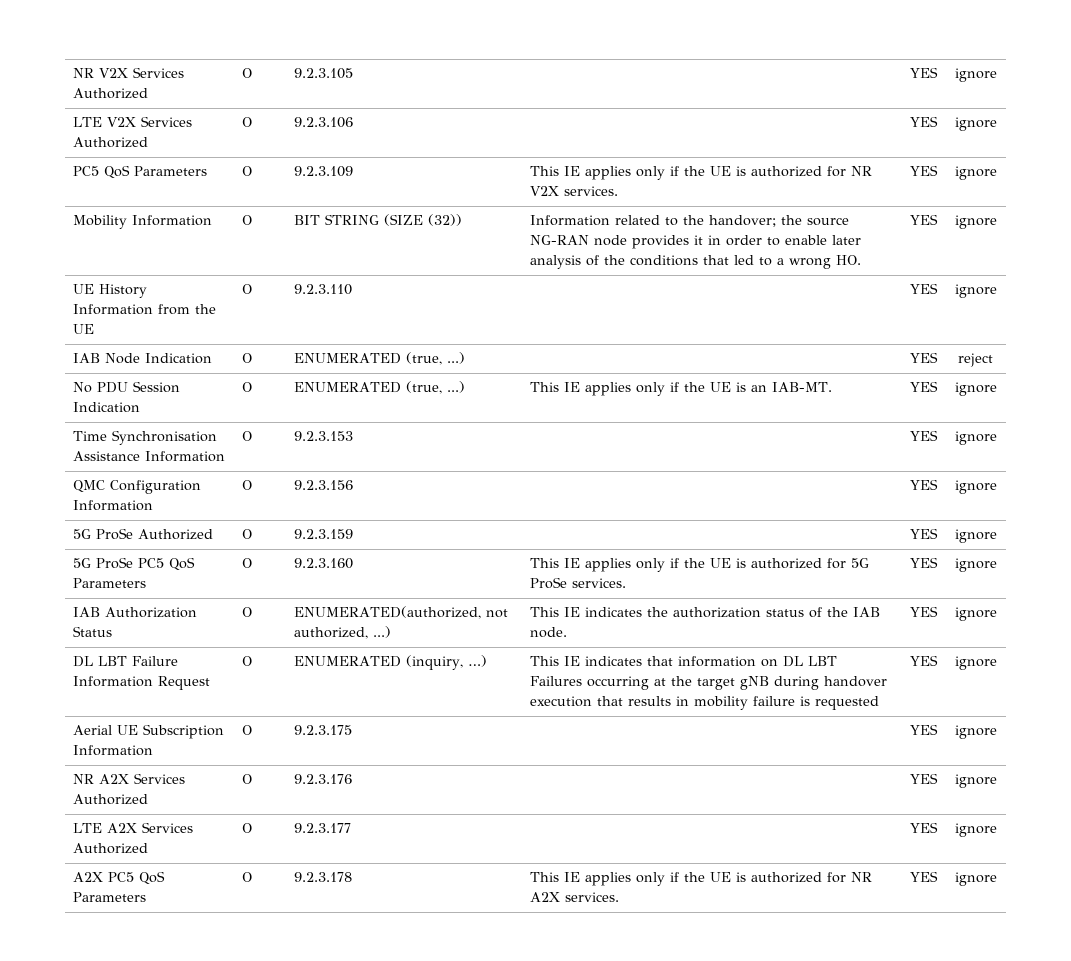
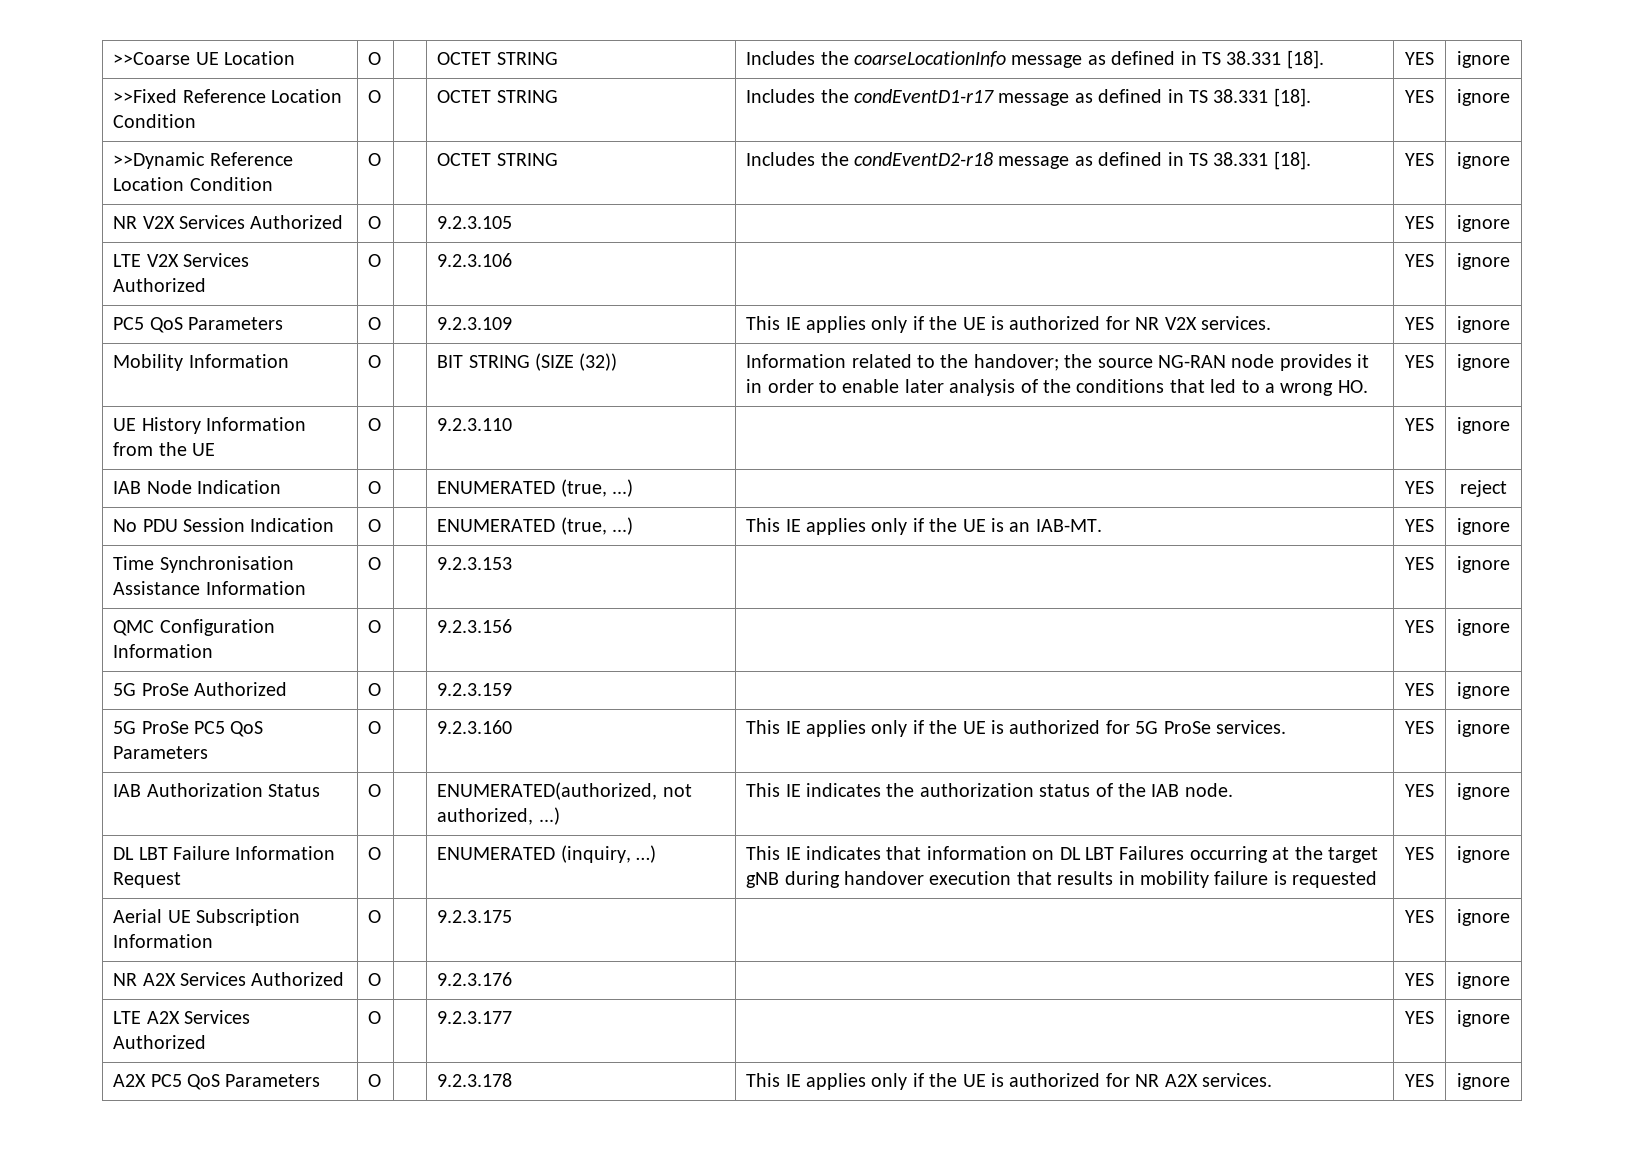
+ >>Coarse UE Location | O | | OCTET STRING | Includes the coarseLocationInfo message as defined in TS 38.331 [18]. | YES | ignore
+ >>Fixed Reference Location Condition | O | | OCTET STRING | Includes the condEventD1-r17 message as defined in TS 38.331 [18]. | YES | ignore
+ >>Dynamic Reference Location Condition | O | | OCTET STRING | Includes the condEventD2-r18 message as defined in TS 38.331 [18]. | YES | ignore

